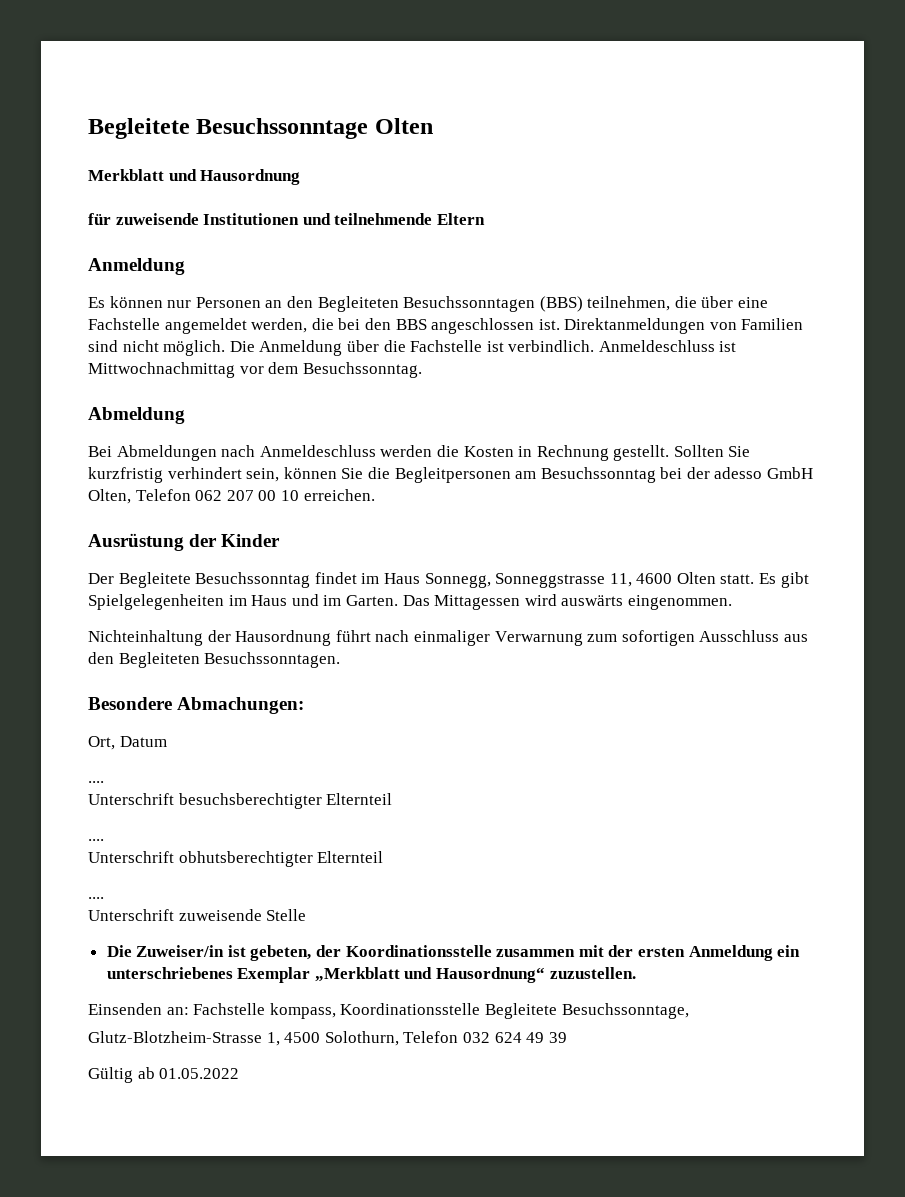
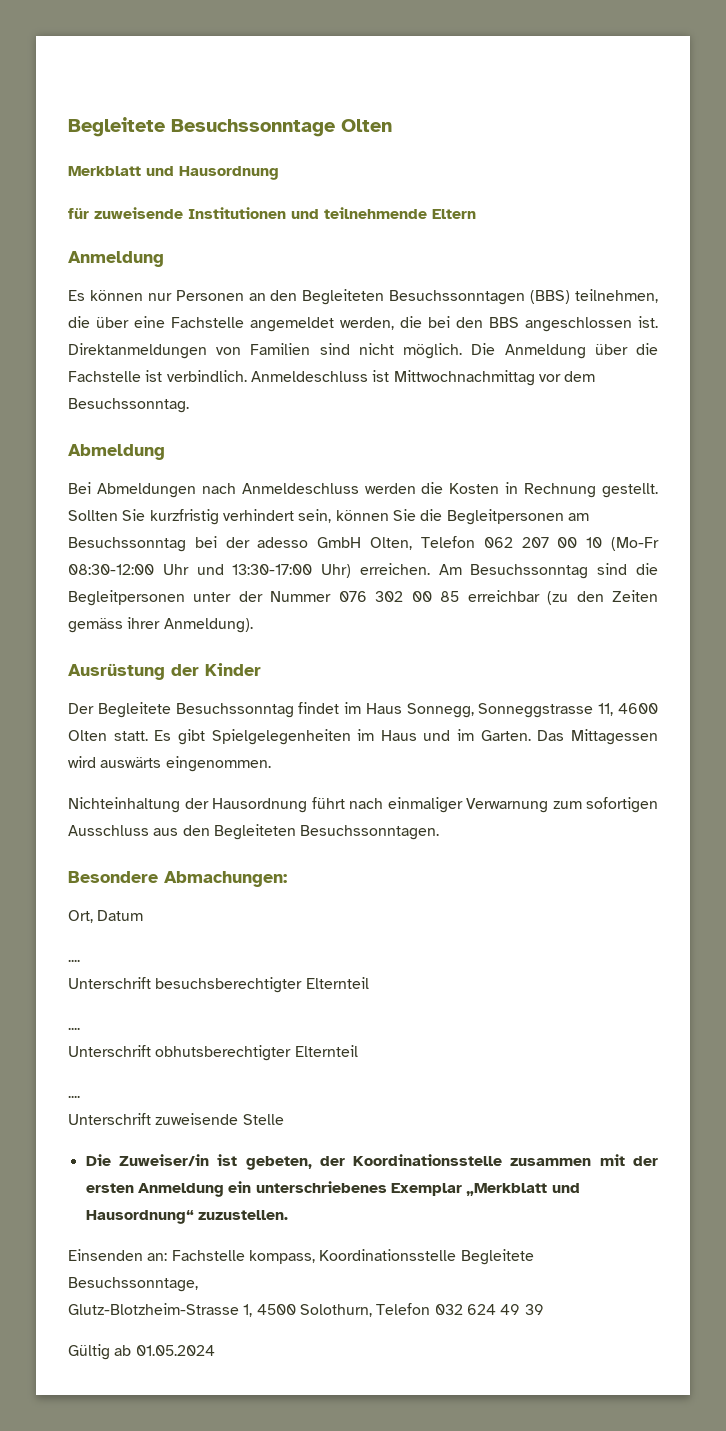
- Sollten Sie kurzfristig verhindert sein, können Sie die Begleitpersonen am Besuchssonntag bei der adesso GmbH Olten, Telefon 062 207 00 10 erreichen.
+ Sollten Sie kurzfristig verhindert sein, können Sie die Begleitpersonen am Besuchssonntag bei der adesso GmbH Olten, Telefon 062 207 00 10 (Mo-Fr 08:30-12:00 Uhr und 13:30-17:00 Uhr) erreichen. Am Besuchssonntag sind die Begleitpersonen unter der Nummer 076 302 00 85 erreichbar (zu den Zeiten gemäss ihrer Anmeldung).
- Gültig ab 01.05.2022
+ Gültig ab 01.05.2024

